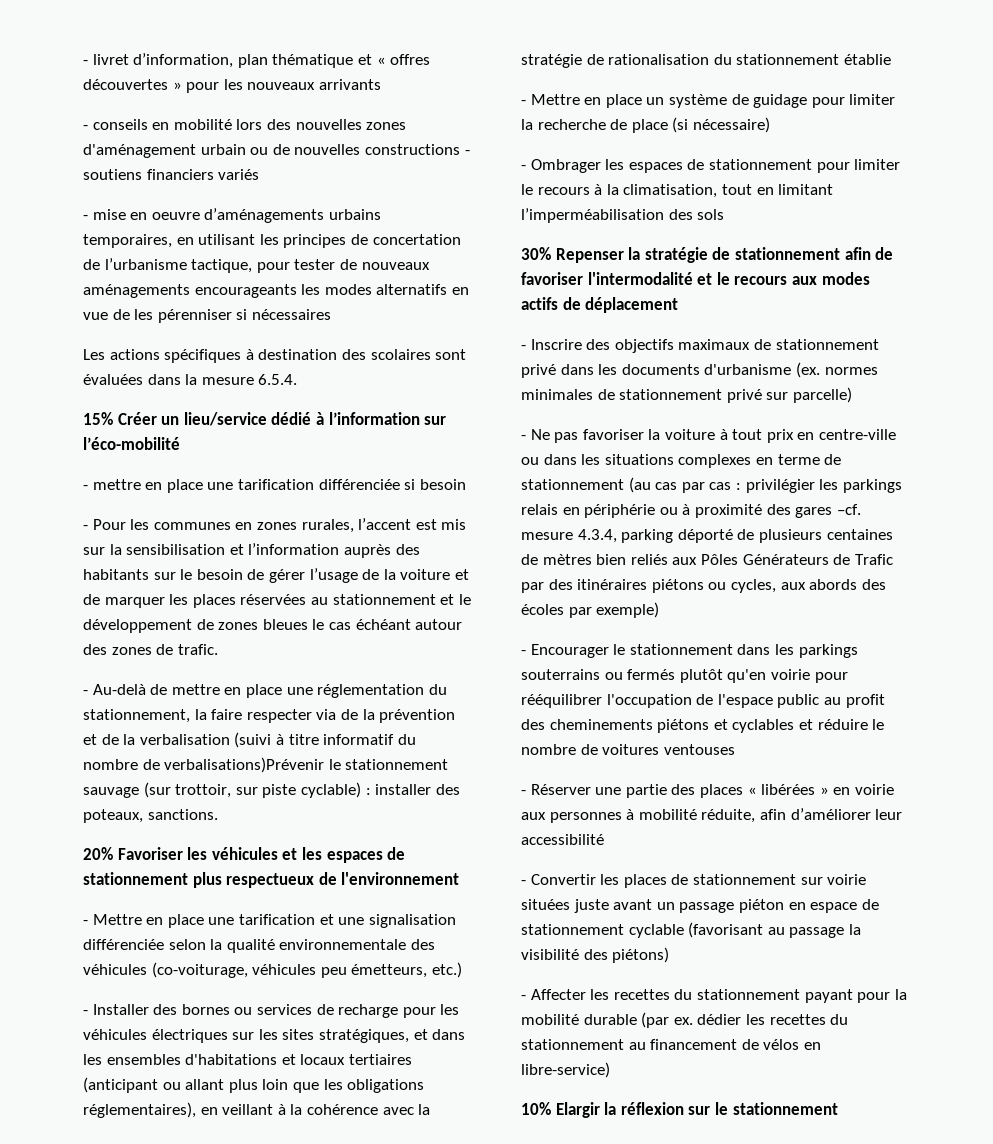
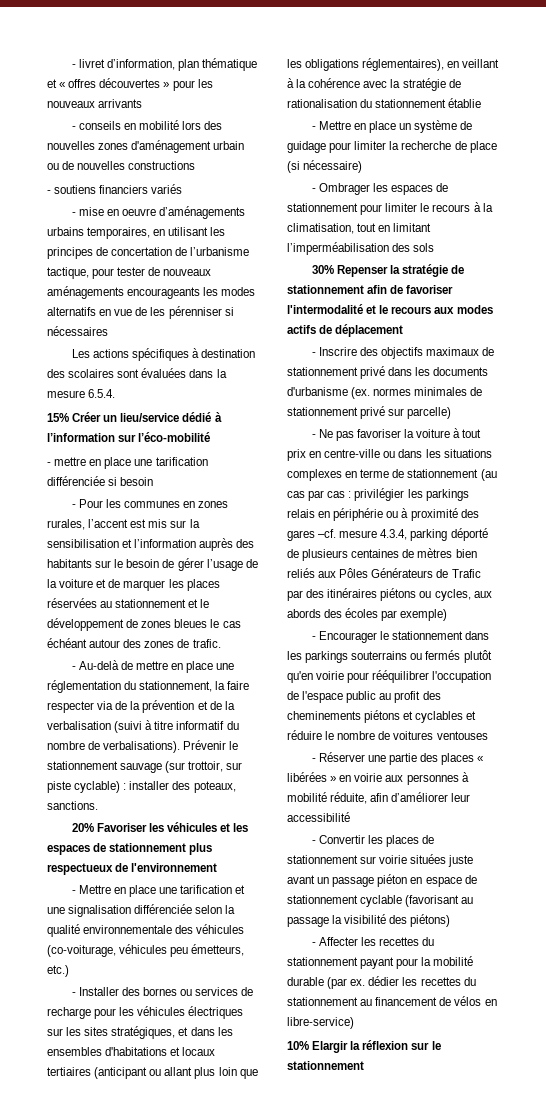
- - conseils en mobilité lors des nouvelles zones d'aménagement urbain ou de nouvelles constructions - soutiens financiers variés
+ - conseils en mobilité lors des nouvelles zones d'aménagement urbain ou de nouvelles constructions
+ - soutiens financiers variés
- - Au-delà de mettre en place une réglementation du stationnement, la faire respecter via de la prévention et de la verbalisation (suivi à titre informatif du nombre de verbalisations)Prévenir le stationnement sauvage (sur trottoir, sur piste cyclable) : installer des poteaux, sanctions.
+ - Au-delà de mettre en place une réglementation du stationnement, la faire respecter via de la prévention et de la verbalisation (suivi à titre informatif du nombre de verbalisations). Prévenir le stationnement sauvage (sur trottoir, sur piste cyclable) : installer des poteaux, sanctions.

